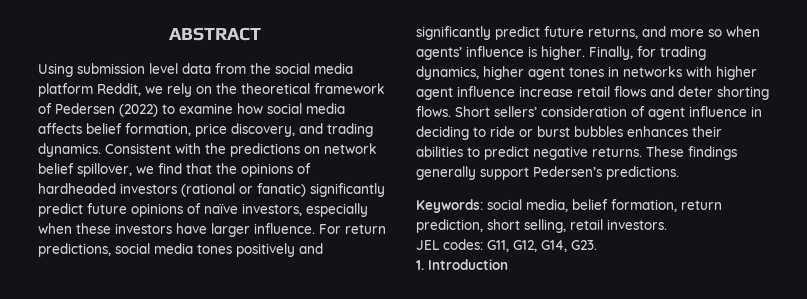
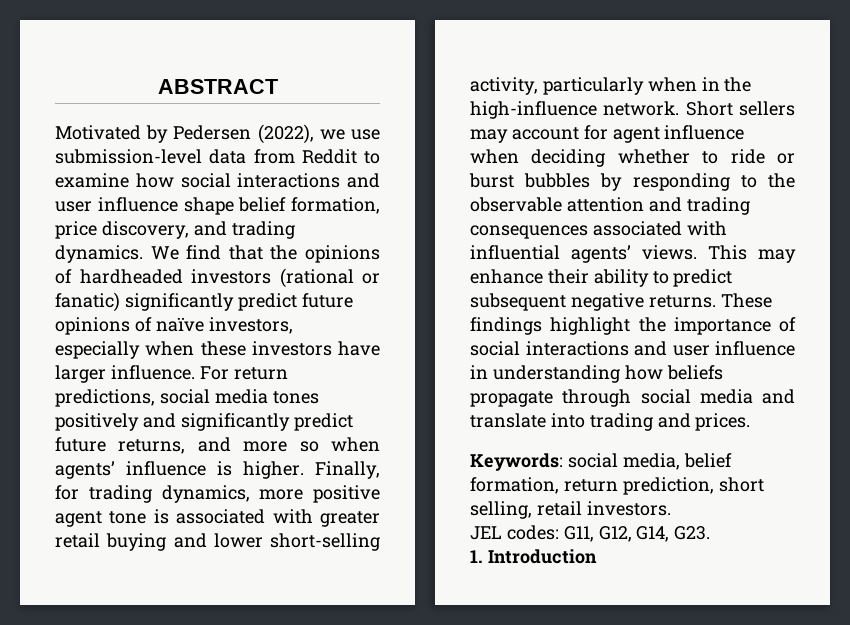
- Using submission level data from the social media platform Reddit, we rely on the theoretical framework of Pedersen (2022) to examine how social media affects belief formation, price discovery, and trading dynamics.
+ Motivated by Pedersen (2022), we use submission-level data from Reddit to examine how social interactions and user influence shape belief formation, price discovery, and trading dynamics.
- Consistent with the predictions on network belief spillover, we find that the opinions of hardheaded investors (rational or fanatic) significantly predict future opinions of naïve investors, especially when these investors have larger influence.
+ We find that the opinions of hardheaded investors (rational or fanatic) significantly predict future opinions of naïve investors, especially when these investors have larger influence.
- Finally, for trading dynamics, higher agent tones in networks with higher agent influence increase retail flows and deter shorting flows. Short sellers’ consideration of agent influence in deciding to ride or burst bubbles enhances their abilities to predict negative returns.
+ Finally, for trading dynamics, more positive agent tone is associated with greater retail buying and lower short-selling activity, particularly when in the high-influence network. Short sellers may account for agent influence when deciding whether to ride or burst bubbles by responding to the observable attention and trading consequences associated with influential agents’ views. This may enhance their ability to predict subsequent negative returns.
- These findings generally support Pedersen’s predictions.
+ These findings highlight the importance of social interactions and user influence in understanding how beliefs propagate through social media and translate into trading and prices.

